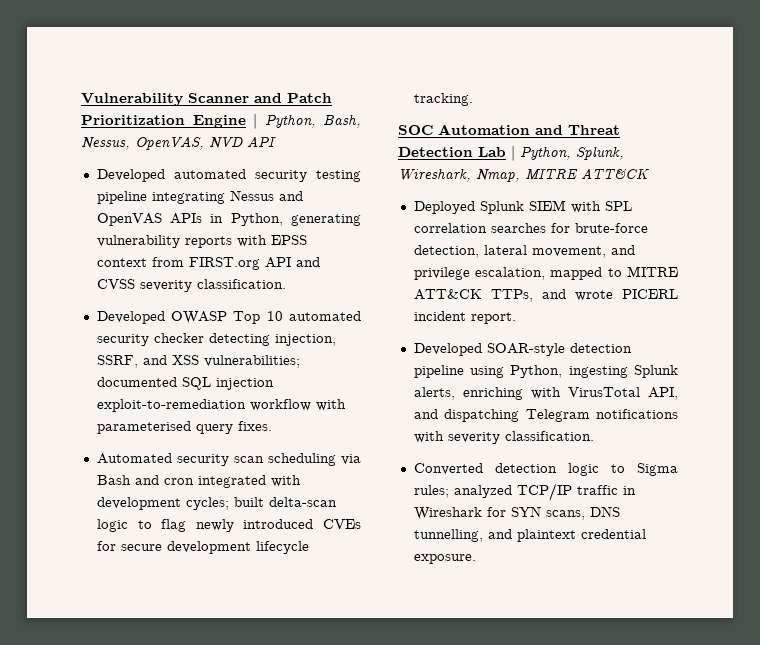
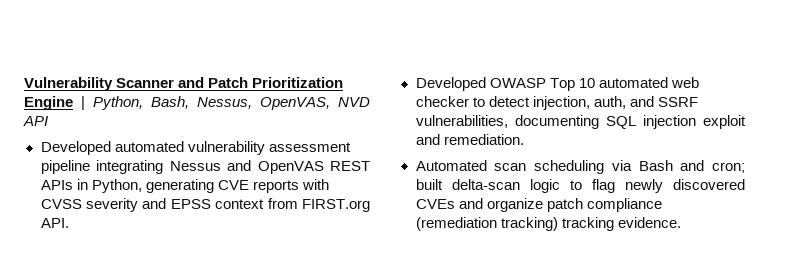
- Developed automated security testing pipeline integrating Nessus and OpenVAS APIs in Python, generating vulnerability reports with EPSS context from FIRST.org API and CVSS severity classification.
+ Developed automated vulnerability assessment pipeline integrating Nessus and OpenVAS REST APIs in Python, generating CVE reports with CVSS severity and EPSS context from FIRST.org API.
- Developed OWASP Top 10 automated security checker detecting injection, SSRF, and XSS vulnerabilities; documented SQL injection exploit-to-remediation workflow with parameterised query fixes.
+ Developed OWASP Top 10 automated web checker to detect injection, auth, and SSRF vulnerabilities, documenting SQL injection exploit and remediation.
- Automated security scan scheduling via Bash and cron integrated with development cycles; built delta-scan logic to flag newly introduced CVEs for secure development lifecycle tracking.
- SOC Automation and Threat Detection Lab | Python, Splunk, Wireshark, Nmap, MITRE ATT&CK
- Deployed Splunk SIEM with SPL correlation searches for brute-force detection, lateral movement, and privilege escalation, mapped to MITRE ATT&CK TTPs, and wrote PICERL incident report.
- Developed SOAR-style detection pipeline using Python, ingesting Splunk alerts, enriching with VirusTotal API, and dispatching Telegram notifications with severity classification.
- Converted detection logic to Sigma rules; analyzed TCP/IP traffic in Wireshark for SYN scans, DNS tunnelling, and plaintext credential exposure.
+ Automated scan scheduling via Bash and cron; built delta-scan logic to flag newly discovered CVEs and organize patch compliance (remediation tracking) tracking evidence.

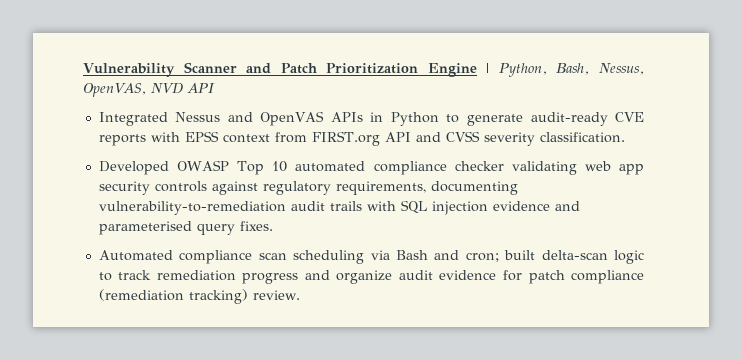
- Developed automated vulnerability assessment pipeline integrating Nessus and OpenVAS REST APIs in Python, generating CVE reports with CVSS severity and EPSS context from FIRST.org API.
+ Integrated Nessus and OpenVAS APIs in Python to generate audit-ready CVE reports with EPSS context from FIRST.org API and CVSS severity classification.
- Developed OWASP Top 10 automated web checker to detect injection, auth, and SSRF vulnerabilities, documenting SQL injection exploit and remediation.
+ Developed OWASP Top 10 automated compliance checker validating web app security controls against regulatory requirements, documenting vulnerability-to-remediation audit trails with SQL injection evidence and parameterised query fixes.
- Automated scan scheduling via Bash and cron; built delta-scan logic to flag newly discovered CVEs and organize patch compliance (remediation tracking) tracking evidence.
+ Automated compliance scan scheduling via Bash and cron; built delta-scan logic to track remediation progress and organize audit evidence for patch compliance (remediation tracking) review.

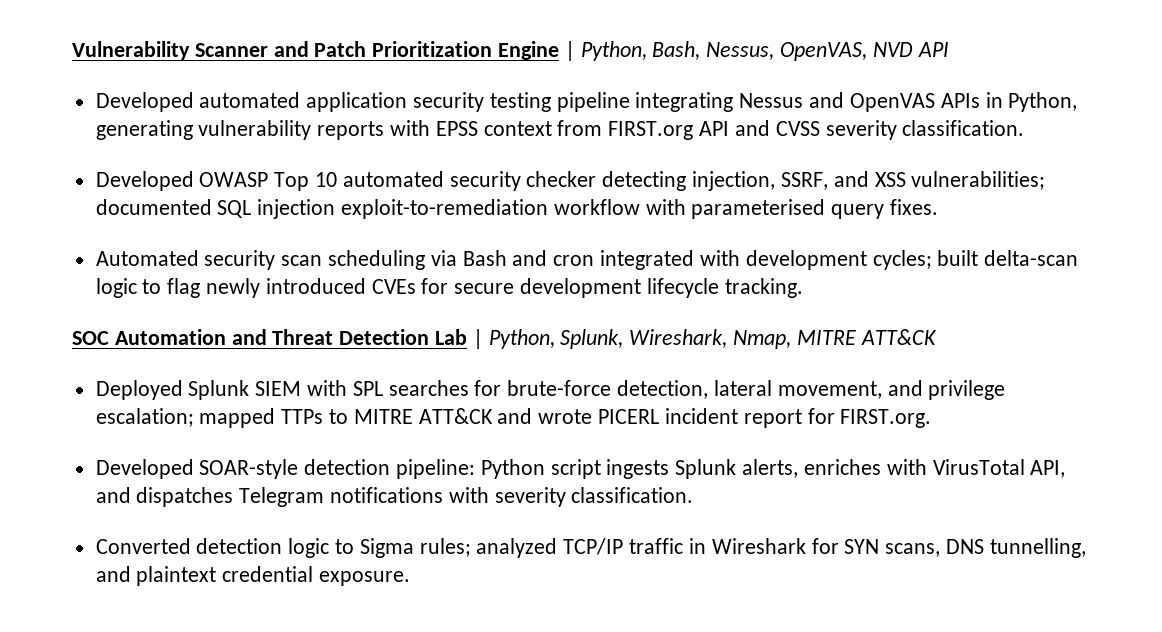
- Integrated Nessus and OpenVAS APIs in Python to generate audit-ready CVE reports with EPSS context from FIRST.org API and CVSS severity classification.
+ Developed automated application security testing pipeline integrating Nessus and OpenVAS APIs in Python, generating vulnerability reports with EPSS context from FIRST.org API and CVSS severity classification.
- Developed OWASP Top 10 automated compliance checker validating web app security controls against regulatory requirements, documenting vulnerability-to-remediation audit trails with SQL injection evidence and parameterised query fixes.
+ Developed OWASP Top 10 automated security checker detecting injection, SSRF, and XSS vulnerabilities; documented SQL injection exploit-to-remediation workflow with parameterised query fixes.
- Automated compliance scan scheduling via Bash and cron; built delta-scan logic to track remediation progress and organize audit evidence for patch compliance (remediation tracking) review.
+ Automated security scan scheduling via Bash and cron integrated with development cycles; built delta-scan logic to flag newly introduced CVEs for secure development lifecycle tracking.
+ SOC Automation and Threat Detection Lab | Python, Splunk, Wireshark, Nmap, MITRE ATT&CK
+ Deployed Splunk SIEM with SPL searches for brute-force detection, lateral movement, and privilege escalation; mapped TTPs to MITRE ATT&CK and wrote PICERL incident report for FIRST.org.
+ Developed SOAR-style detection pipeline: Python script ingests Splunk alerts, enriches with VirusTotal API, and dispatches Telegram notifications with severity classification.
+ Converted detection logic to Sigma rules; analyzed TCP/IP traffic in Wireshark for SYN scans, DNS tunnelling, and plaintext credential exposure.

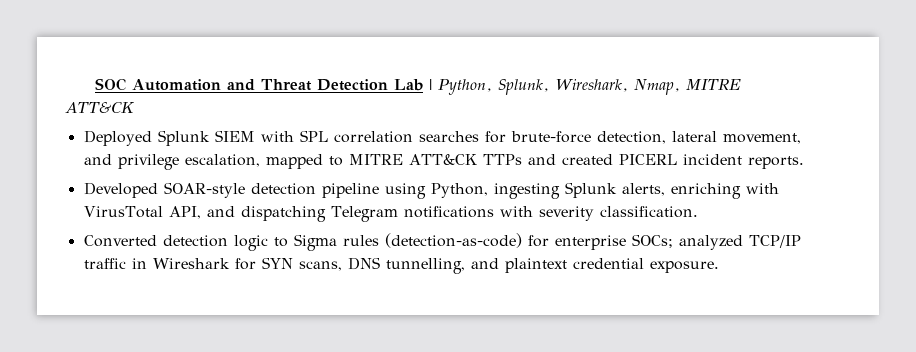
- Vulnerability Scanner and Patch Prioritization Engine | Python, Bash, Nessus, OpenVAS, NVD API
- Developed automated application security testing pipeline integrating Nessus and OpenVAS APIs in Python, generating vulnerability reports with EPSS context from FIRST.org API and CVSS severity classification.
- Developed OWASP Top 10 automated security checker detecting injection, SSRF, and XSS vulnerabilities; documented SQL injection exploit-to-remediation workflow with parameterised query fixes.
- Automated security scan scheduling via Bash and cron integrated with development cycles; built delta-scan logic to flag newly introduced CVEs for secure development lifecycle tracking.
- Deployed Splunk SIEM with SPL searches for brute-force detection, lateral movement, and privilege escalation; mapped TTPs to MITRE ATT&CK and wrote PICERL incident report for FIRST.org.
+ Deployed Splunk SIEM with SPL correlation searches for brute-force detection, lateral movement, and privilege escalation, mapped to MITRE ATT&CK TTPs and created PICERL incident reports.
- Developed SOAR-style detection pipeline: Python script ingests Splunk alerts, enriches with VirusTotal API, and dispatches Telegram notifications with severity classification.
+ Developed SOAR-style detection pipeline using Python, ingesting Splunk alerts, enriching with VirusTotal API, and dispatching Telegram notifications with severity classification.
- Converted detection logic to Sigma rules; analyzed TCP/IP traffic in Wireshark for SYN scans, DNS tunnelling, and plaintext credential exposure.
+ Converted detection logic to Sigma rules (detection-as-code) for enterprise SOCs; analyzed TCP/IP traffic in Wireshark for SYN scans, DNS tunnelling, and plaintext credential exposure.

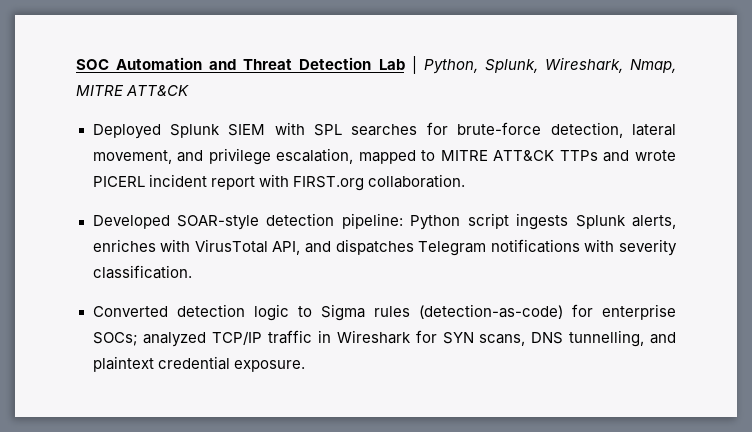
- Deployed Splunk SIEM with SPL correlation searches for brute-force detection, lateral movement, and privilege escalation, mapped to MITRE ATT&CK TTPs and created PICERL incident reports.
+ Deployed Splunk SIEM with SPL searches for brute-force detection, lateral movement, and privilege escalation, mapped to MITRE ATT&CK TTPs and wrote PICERL incident report with FIRST.org collaboration.
- Developed SOAR-style detection pipeline using Python, ingesting Splunk alerts, enriching with VirusTotal API, and dispatching Telegram notifications with severity classification.
+ Developed SOAR-style detection pipeline: Python script ingests Splunk alerts, enriches with VirusTotal API, and dispatches Telegram notifications with severity classification.

